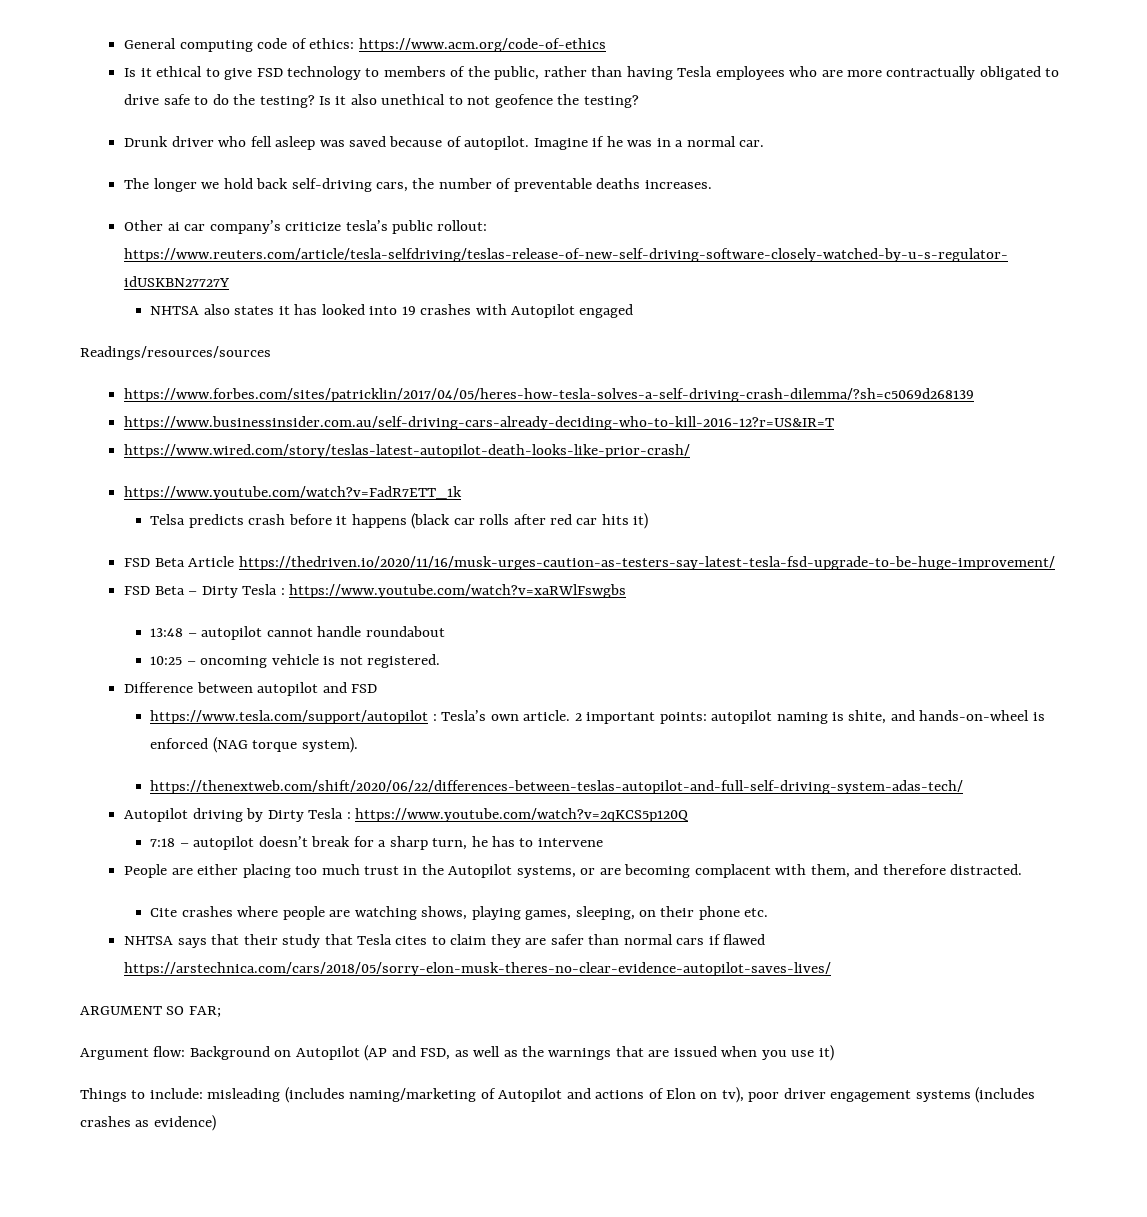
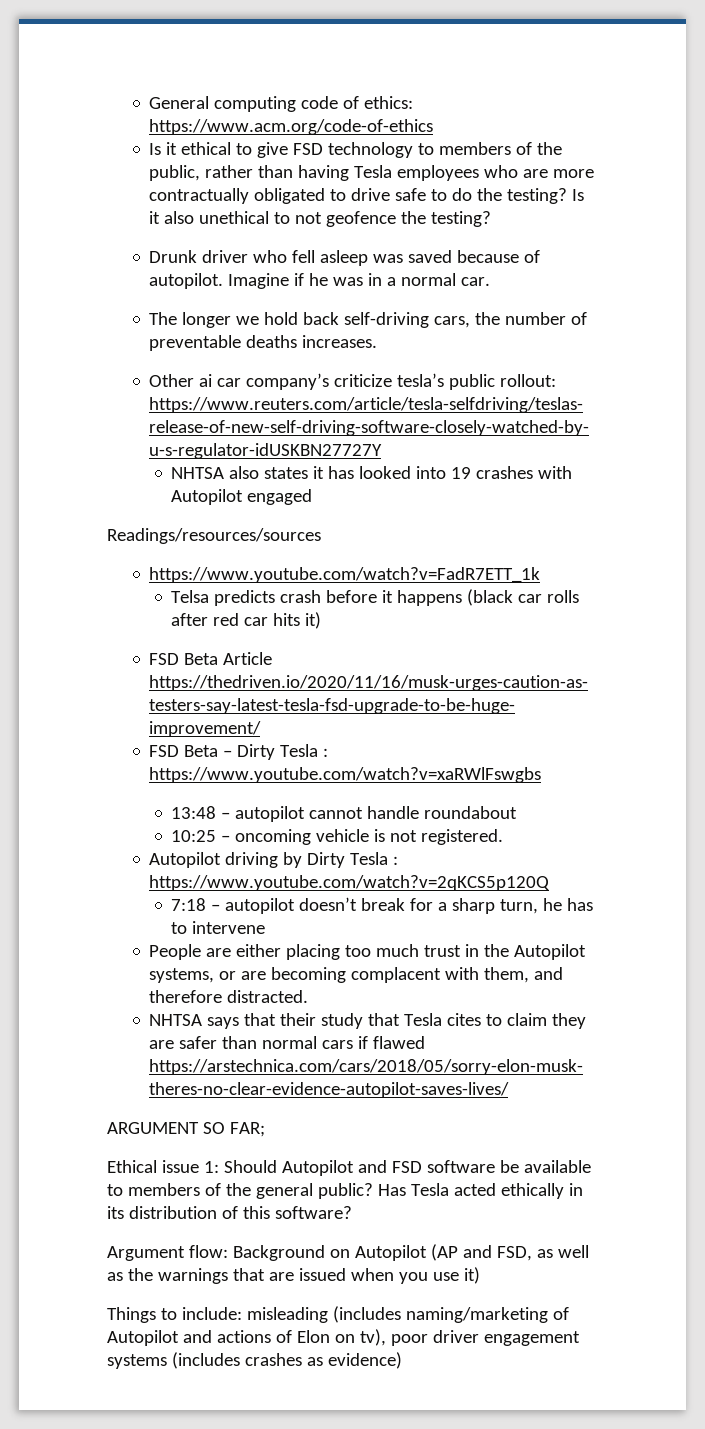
- https://www.forbes.com/sites/patricklin/2017/04/05/heres-how-tesla-solves-a-self-driving-crash-dilemma/?sh=c5069d268139
- https://www.businessinsider.com.au/self-driving-cars-already-deciding-who-to-kill-2016-12?r=US&IR=T
- https://www.wired.com/story/teslas-latest-autopilot-death-looks-like-prior-crash/
- Difference between autopilot and FSD
- https://www.tesla.com/support/autopilot : Tesla’s own article. 2 important points: autopilot naming is shite, and hands-on-wheel is enforced (NAG torque system).
- https://thenextweb.com/shift/2020/06/22/differences-between-teslas-autopilot-and-full-self-driving-system-adas-tech/
- Cite crashes where people are watching shows, playing games, sleeping, on their phone etc.
+ Ethical issue 1: Should Autopilot and FSD software be available to members of the general public? Has Tesla acted ethically in its distribution of this software?

